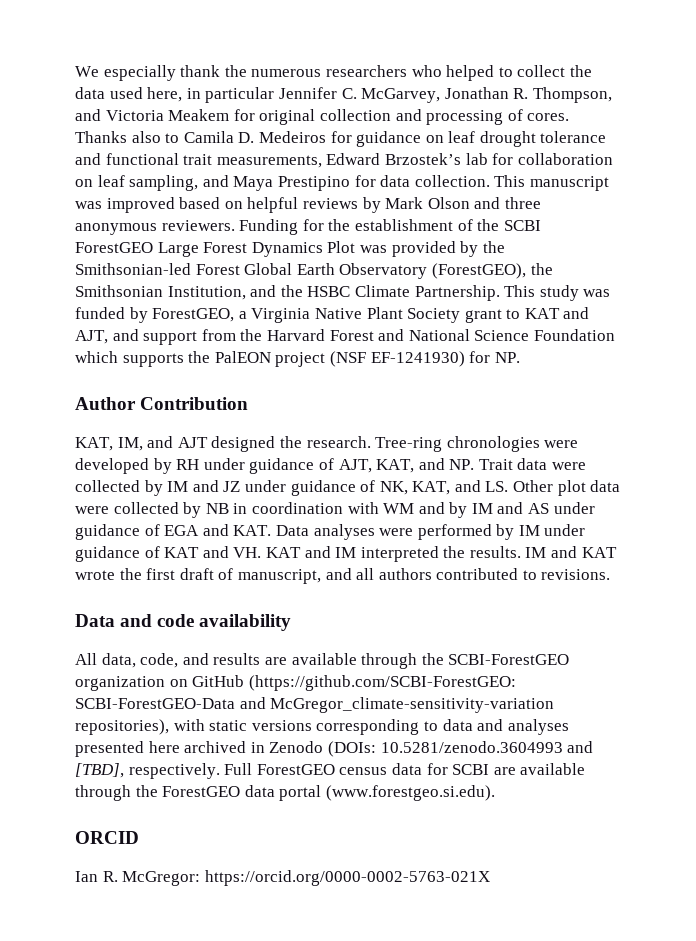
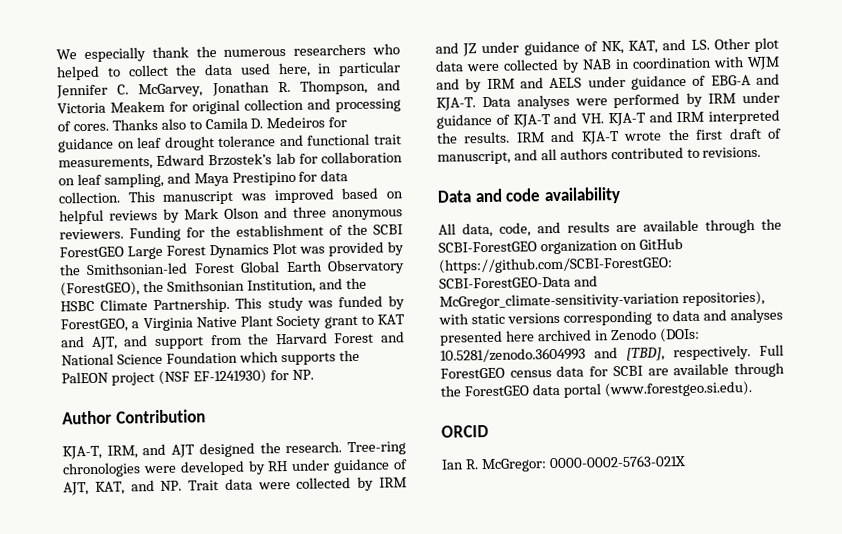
- KAT, IM, and AJT designed the research.
+ KJA-T, IRM, and AJT designed the research.
- Tree-ring chronologies were developed by RH under guidance of AJT, KAT, and NP. Trait data were collected by IM and JZ under guidance of NK, KAT, and LS. Other plot data were collected by NB in coordination with WM and by IM and AS under guidance of EGA and KAT. Data analyses were performed by IM under guidance of KAT and VH. KAT and IM interpreted the results. IM and KAT wrote the first draft of manuscript, and all authors contributed to revisions.
+ Tree-ring chronologies were developed by RH under guidance of AJT, KAT, and NP. Trait data were collected by IRM and JZ under guidance of NK, KAT, and LS. Other plot data were collected by NAB in coordination with WJM and by IRM and AELS under guidance of EBG-A and KJA-T. Data analyses were performed by IRM under guidance of KJA-T and VH. KJA-T and IRM interpreted the results. IRM and KJA-T wrote the first draft of manuscript, and all authors contributed to revisions.
- Ian R. McGregor: https://orcid.org/0000-0002-5763-021X
+ Ian R. McGregor: 0000-0002-5763-021X

